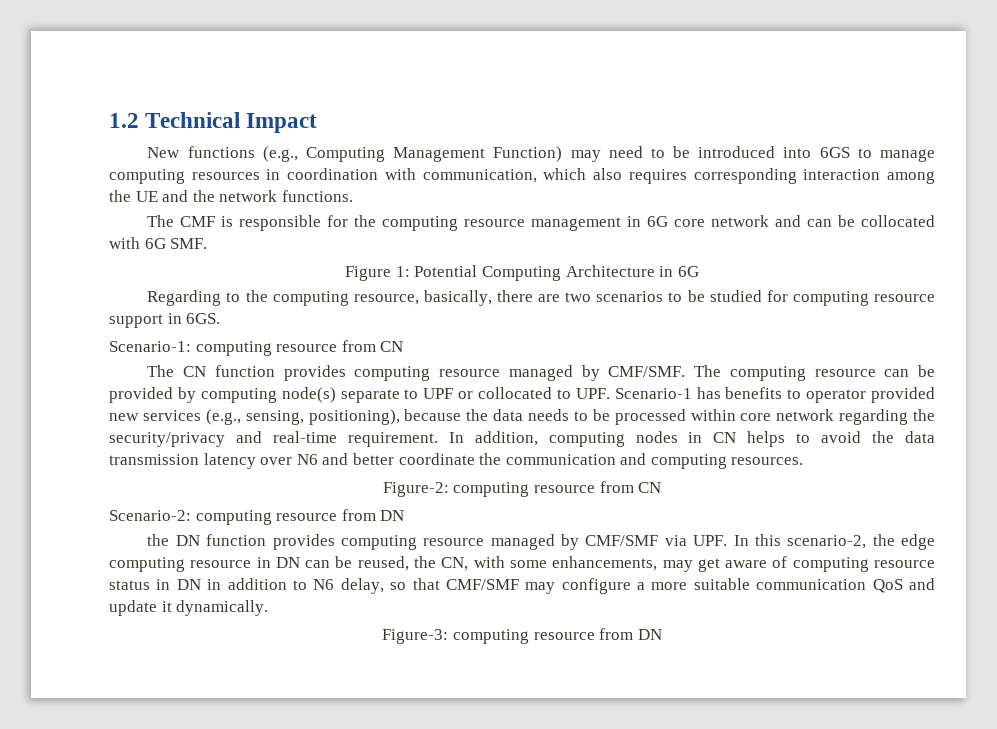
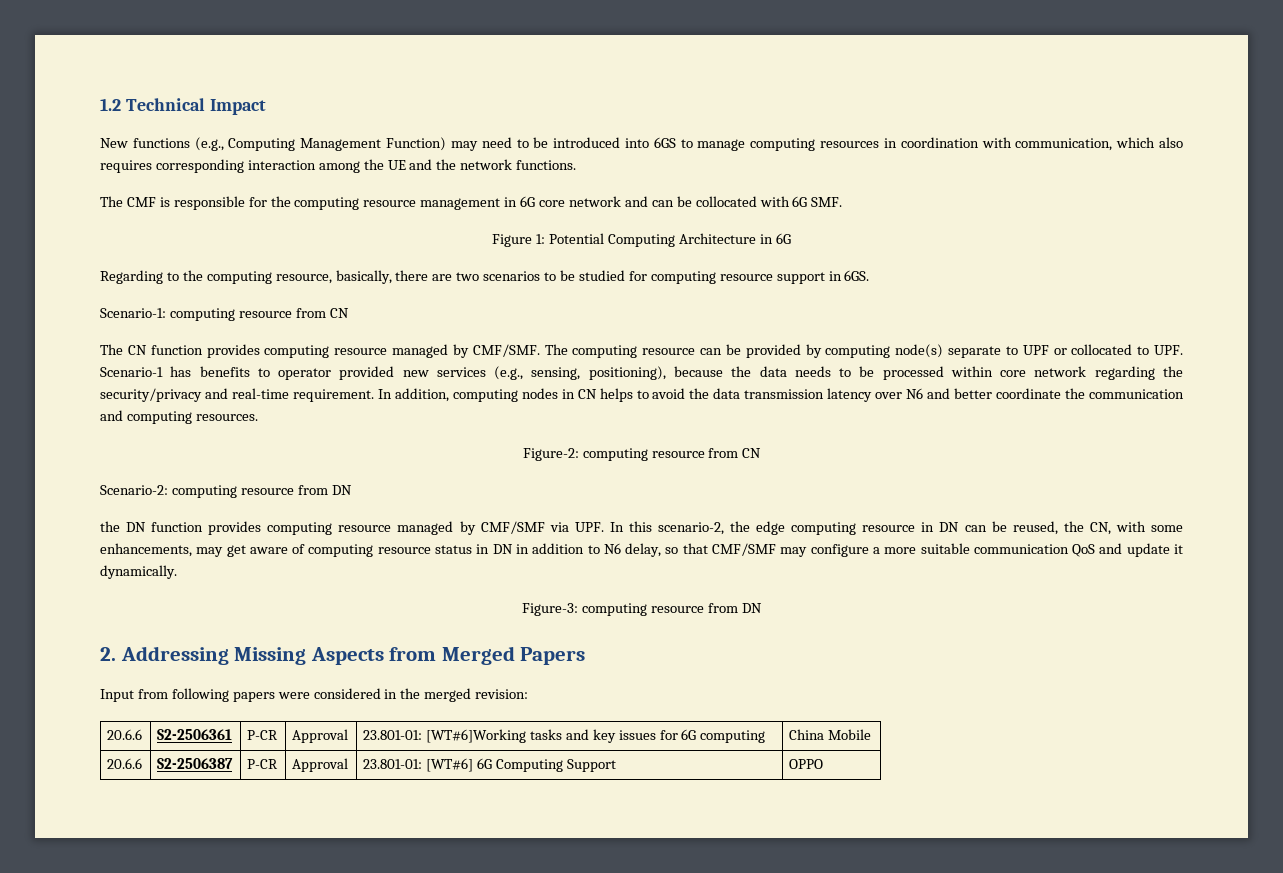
+ 2. Addressing Missing Aspects from Merged Papers
+ Input from following papers were considered in the merged revision:
+ 20.6.6 | S2-2506361 | P-CR | Approval | 23.801-01: [WT#6]Working tasks and key issues for 6G computing | China Mobile
+ 20.6.6 | S2-2506387 | P-CR | Approval | 23.801-01: [WT#6] 6G Computing Support | OPPO

